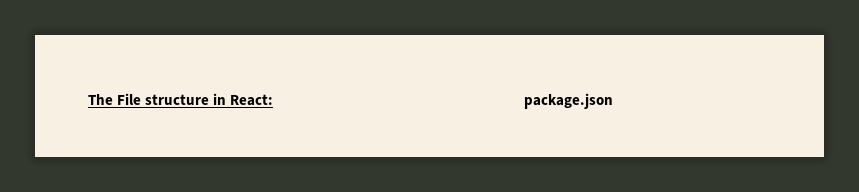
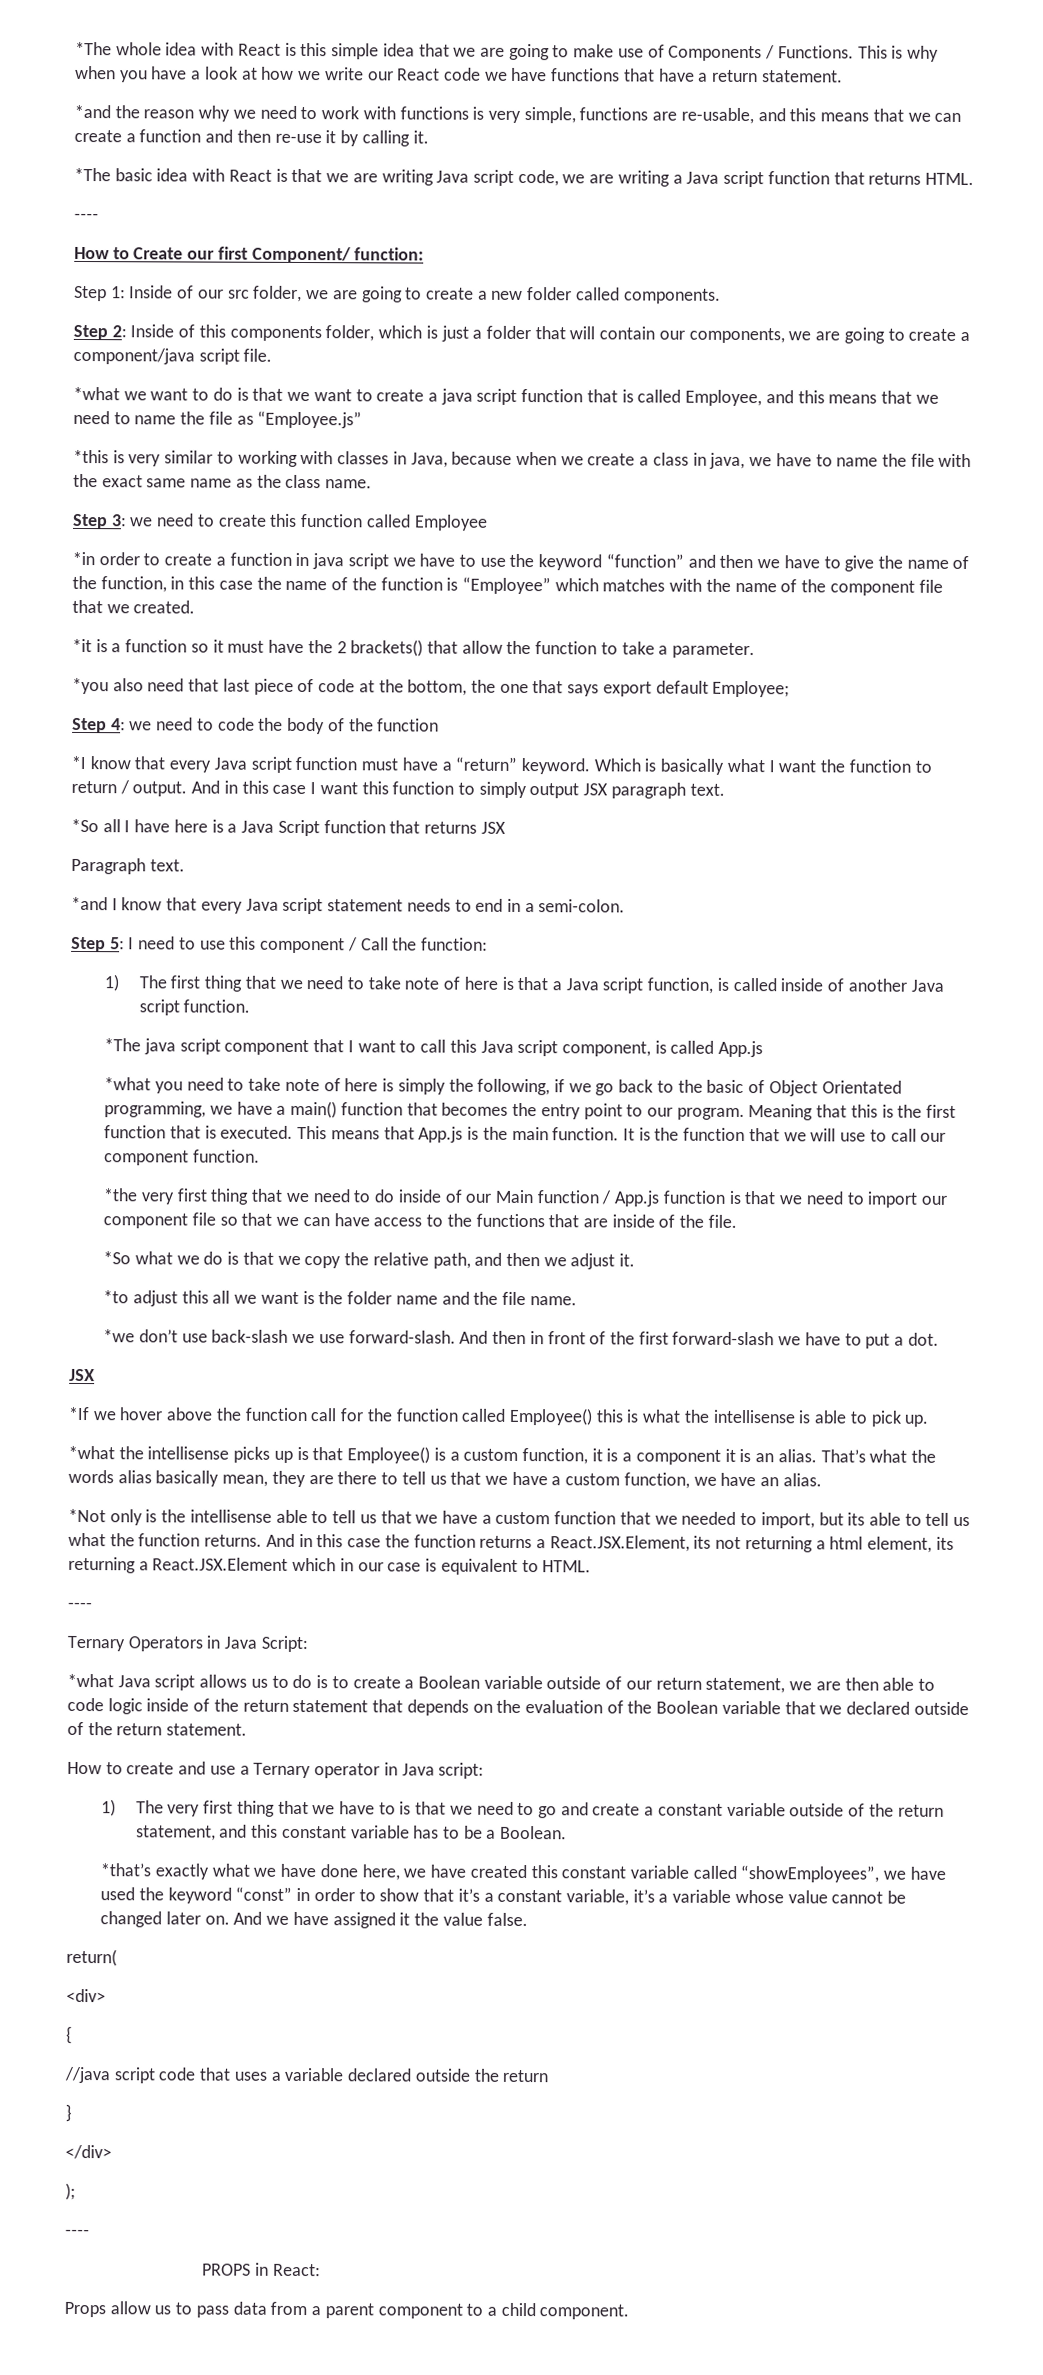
- The File structure in React:
- package.json
+ *The whole idea with React is this simple idea that we are going to make use of Components / Functions. This is why when you have a look at how we write our React code we have functions that have a return statement.
+ *and the reason why we need to work with functions is very simple, functions are re-usable, and this means that we can create a function and then re-use it by calling it.
+ *The basic idea with React is that we are writing Java script code, we are writing a Java script function that returns HTML.
+ ----
+ How to Create our first Component/ function:
+ Step 1: Inside of our src folder, we are going to create a new folder called components.
+ Step 2: Inside of this components folder, which is just a folder that will contain our components, we are going to create a component/java script file.
+ *what we want to do is that we want to create a java script function that is called Employee, and this means that we need to name the file as “Employee.js”
+ *this is very similar to working with classes in Java, because when we create a class in java, we have to name the file with the exact same name as the class name.
+ Step 3: we need to create this function called Employee
+ *in order to create a function in java script we have to use the keyword “function” and then we have to give the name of the function, in this case the name of the function is “Employee” which matches with the name of the component file that we created.
+ *it is a function so it must have the 2 brackets() that allow the function to take a parameter.
+ *you also need that last piece of code at the bottom, the one that says export default Employee;
+ Step 4: we need to code the body of the function
+ *I know that every Java script function must have a “return” keyword. Which is basically what I want the function to return / output. And in this case I want this function to simply output JSX paragraph text.
+ *So all I have here is a Java Script function that returns JSX
+ Paragraph text.
+ *and I know that every Java script statement needs to end in a semi-colon.
+ Step 5: I need to use this component / Call the function:
+ 1) The first thing that we need to take note of here is that a Java script function, is called inside of another Java script function.
+ *The java script component that I want to call this Java script component, is called App.js
+ *what you need to take note of here is simply the following, if we go back to the basic of Object Orientated programming, we have a main() function that becomes the entry point to our program. Meaning that this is the first function that is executed. This means that App.js is the main function. It is the function that we will use to call our component function.
+ *the very first thing that we need to do inside of our Main function / App.js function is that we need to import our component file so that we can have access to the functions that are inside of the file.
+ *So what we do is that we copy the relative path, and then we adjust it.
+ *to adjust this all we want is the folder name and the file name.
+ *we don’t use back-slash we use forward-slash. And then in front of the first forward-slash we have to put a dot.
+ JSX
+ *If we hover above the function call for the function called Employee() this is what the intellisense is able to pick up.
+ *what the intellisense picks up is that Employee() is a custom function, it is a component it is an alias. That’s what the words alias basically mean, they are there to tell us that we have a custom function, we have an alias.
+ *Not only is the intellisense able to tell us that we have a custom function that we needed to import, but its able to tell us what the function returns. And in this case the function returns a React.JSX.Element, its not returning a html element, its returning a React.JSX.Element which in our case is equivalent to HTML.
+ ----
+ Ternary Operators in Java Script:
+ *what Java script allows us to do is to create a Boolean variable outside of our return statement, we are then able to code logic inside of the return statement that depends on the evaluation of the Boolean variable that we declared outside of the return statement.
+ How to create and use a Ternary operator in Java script:
+ 1) The very first thing that we have to is that we need to go and create a constant variable outside of the return statement, and this constant variable has to be a Boolean.
+ *that’s exactly what we have done here, we have created this constant variable called “showEmployees”, we have used the keyword “const” in order to show that it’s a constant variable, it’s a variable whose value cannot be changed later on. And we have assigned it the value false.
+ return(
+ <div>
+ {
+ //java script code that uses a variable declared outside the return
+ }
+ </div>
+ );
+ ----
+ PROPS in React:
+ Props allow us to pass data from a parent component to a child component.

